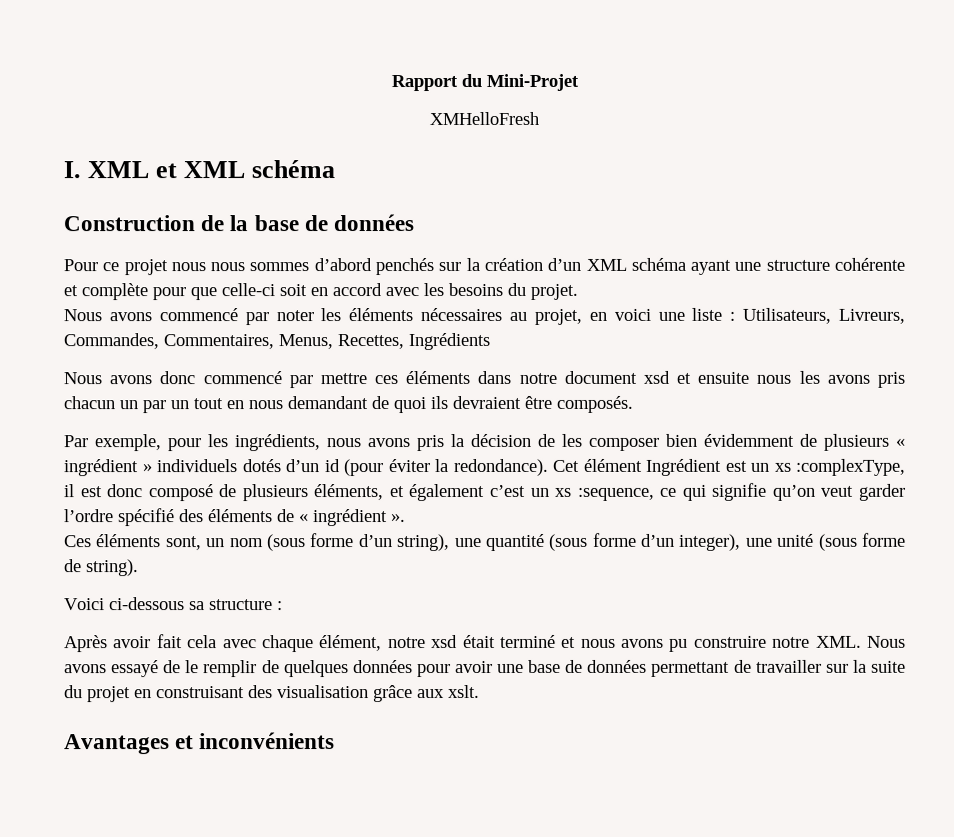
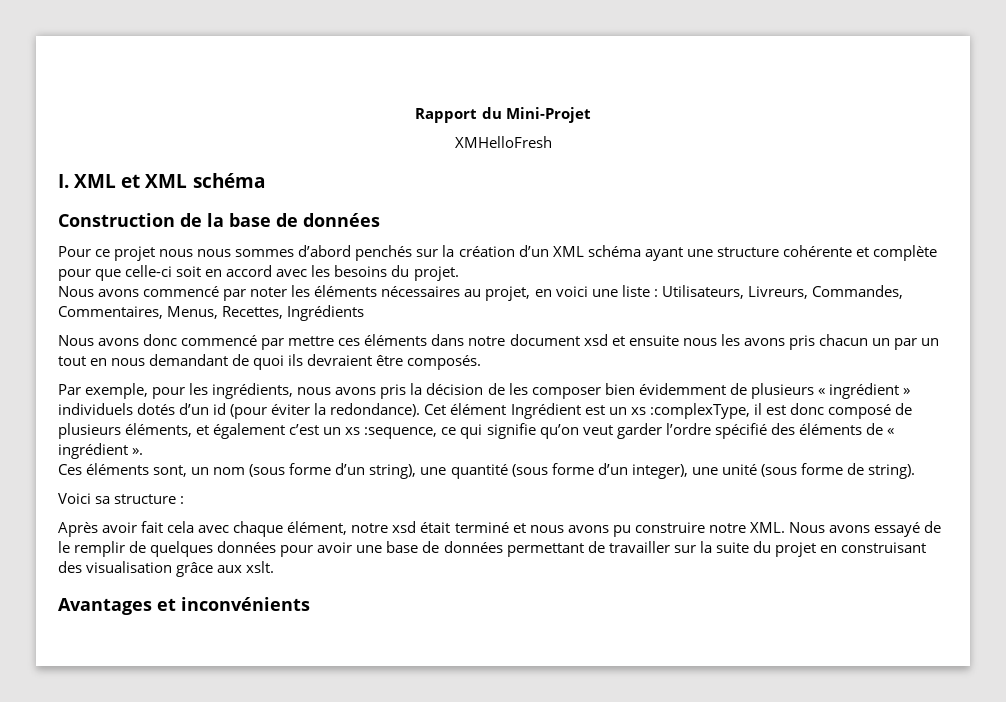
- Voici ci-dessous sa structure :
+ Voici sa structure :

